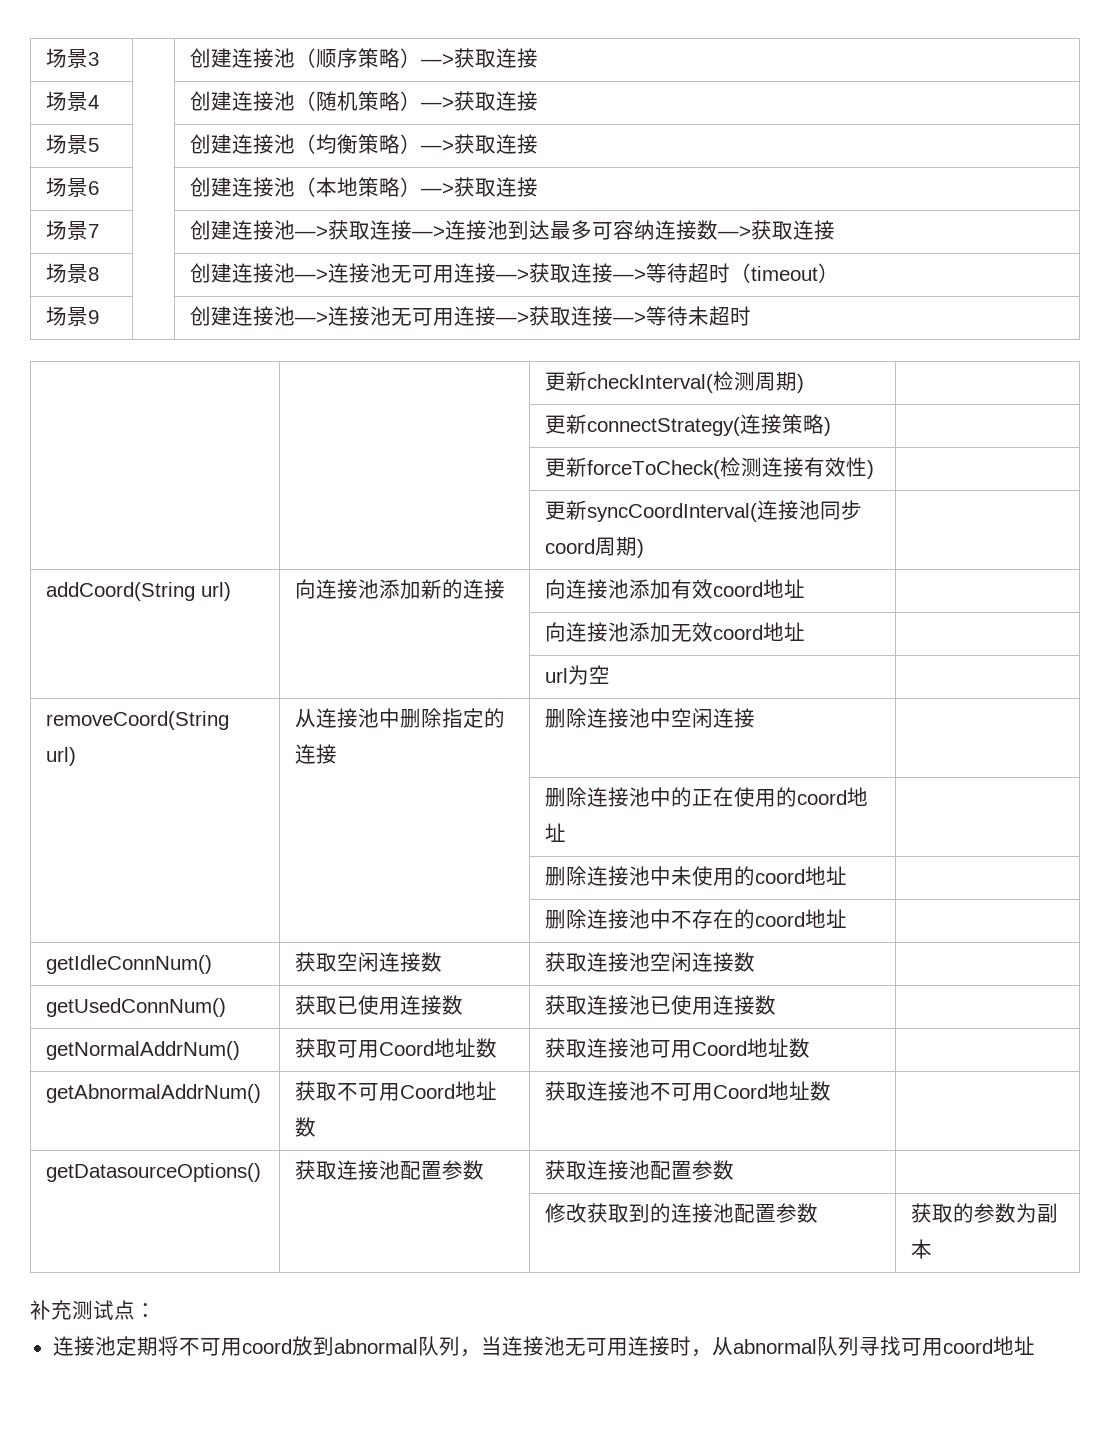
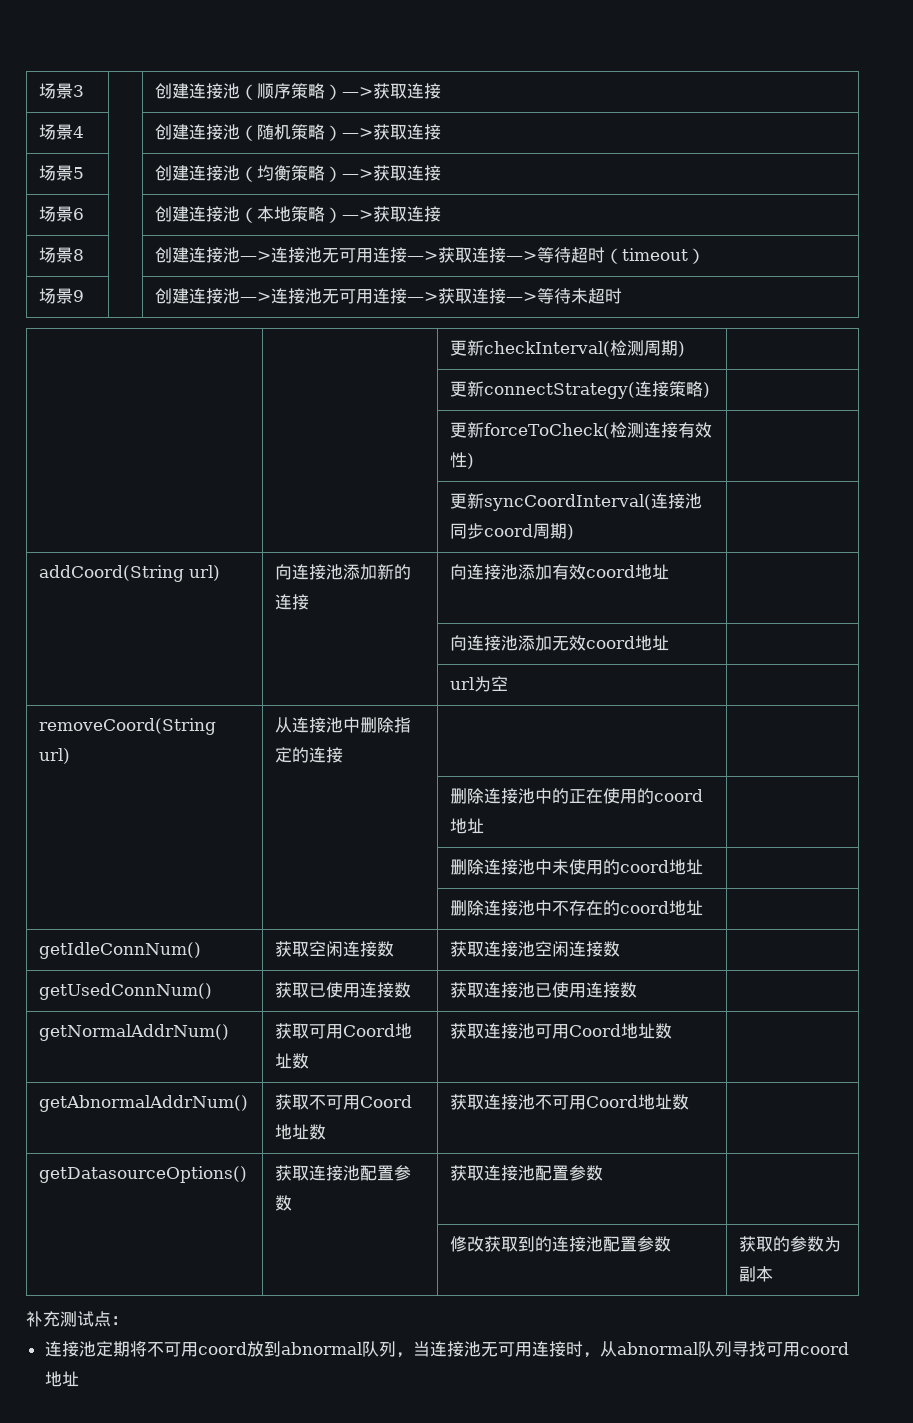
- 场景7 | | 创建连接池—>获取连接—>连接池到达最多可容纳连接数—>获取连接
- removeCoord(String url) | 从连接池中删除指定的连接 | 删除连接池中空闲连接 |
+ removeCoord(String url) | 从连接池中删除指定的连接 | |

